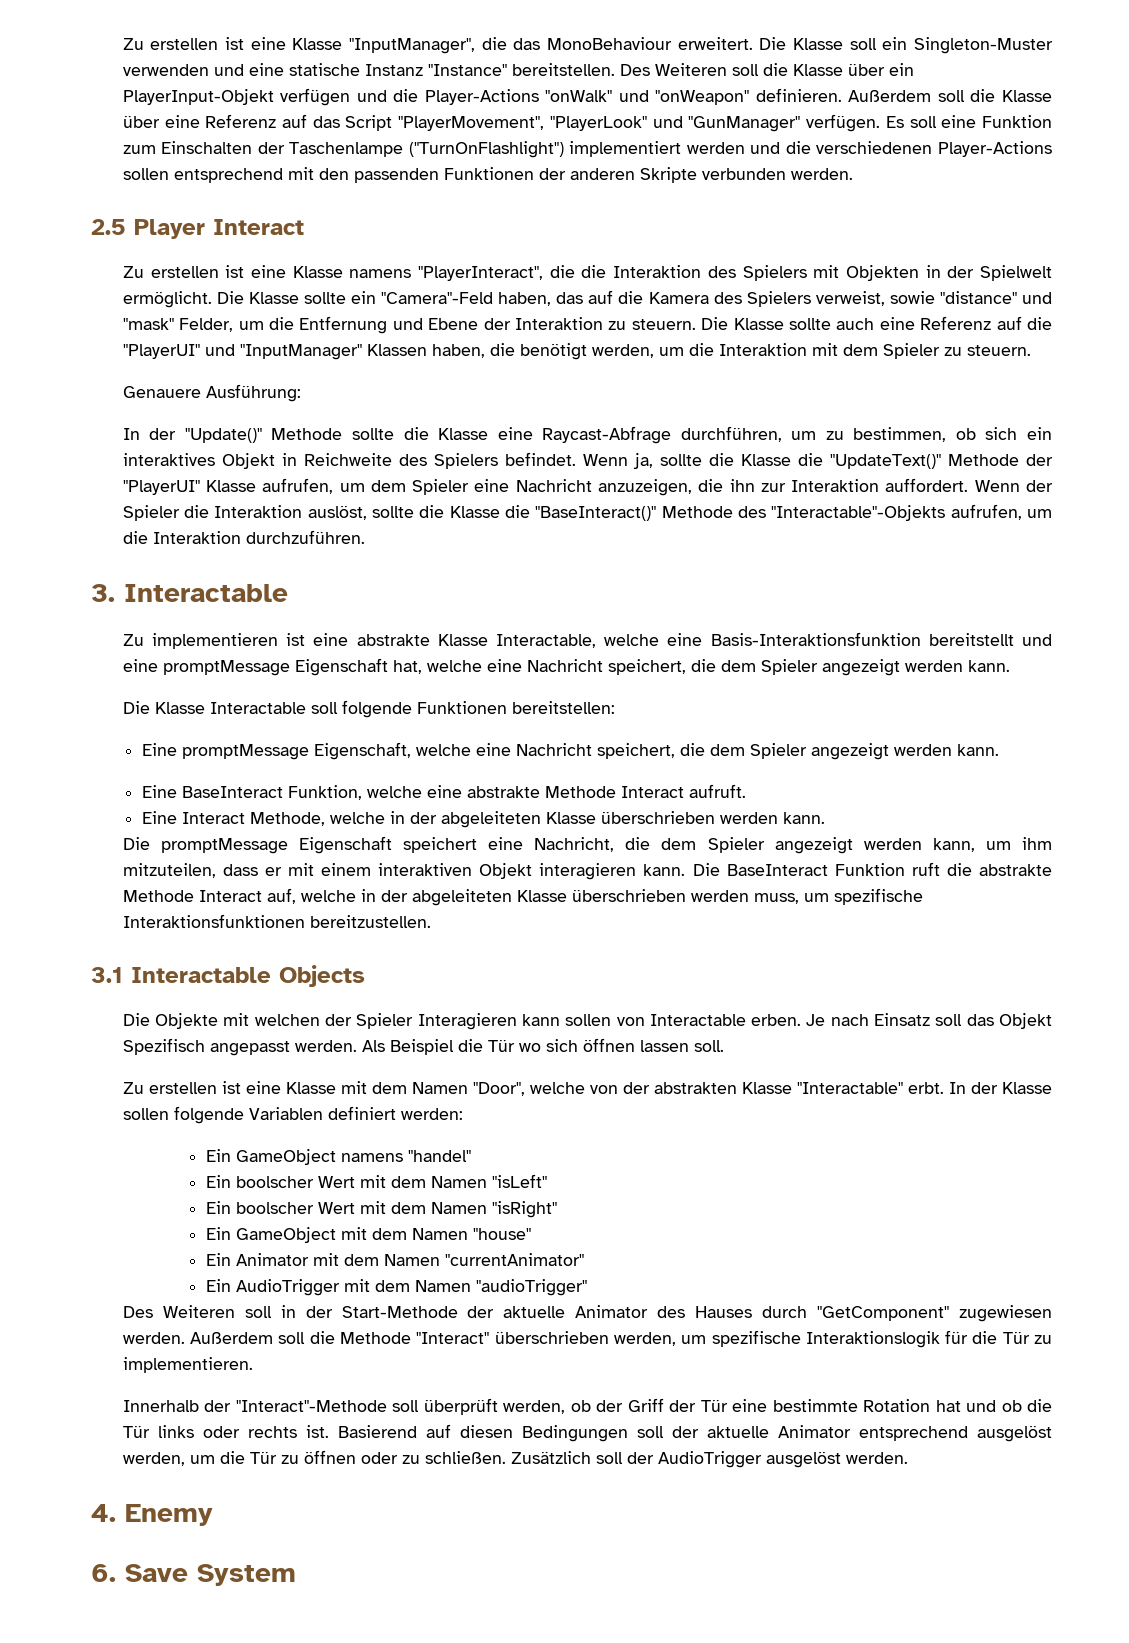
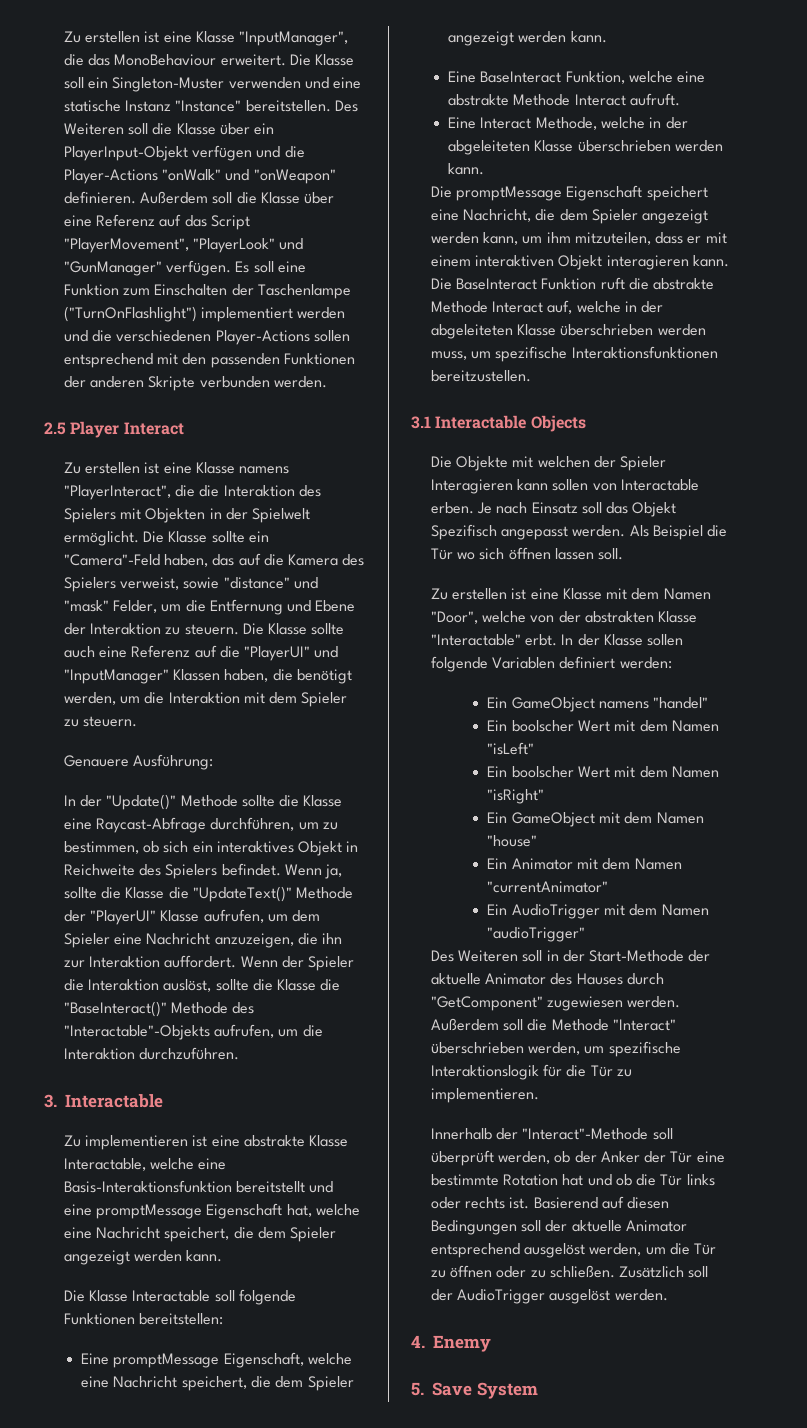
- Innerhalb der "Interact"-Methode soll überprüft werden, ob der Griff der Tür eine bestimmte Rotation hat und ob die Tür links oder rechts ist.
+ Innerhalb der "Interact"-Methode soll überprüft werden, ob der Anker der Tür eine bestimmte Rotation hat und ob die Tür links oder rechts ist.
- 6. Save System
+ 5. Save System

